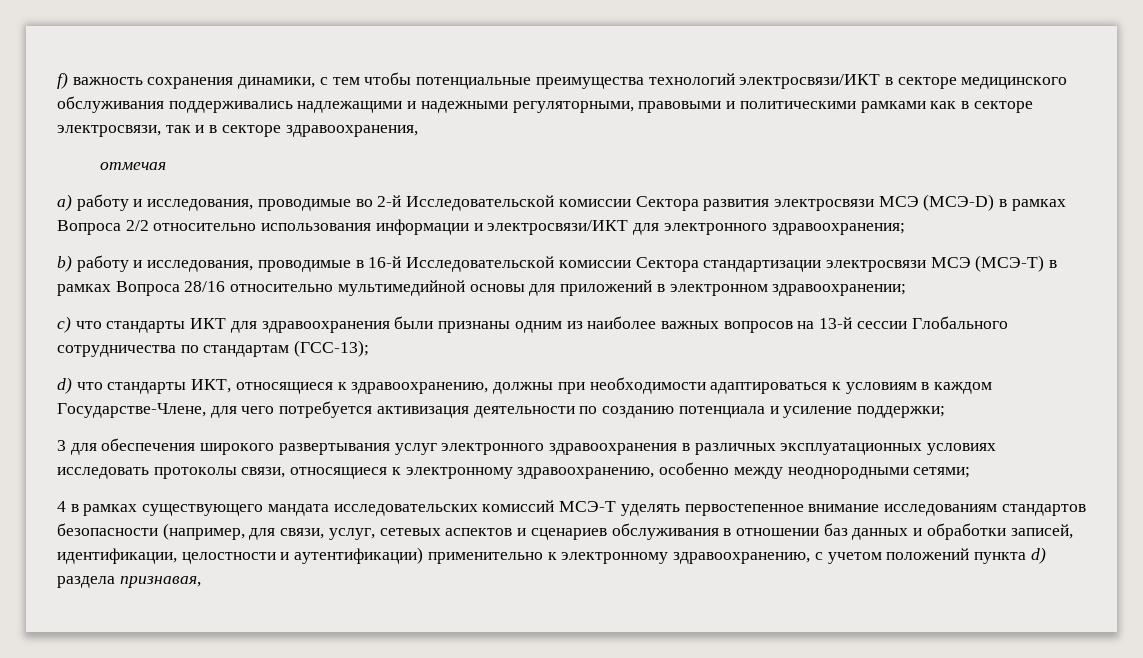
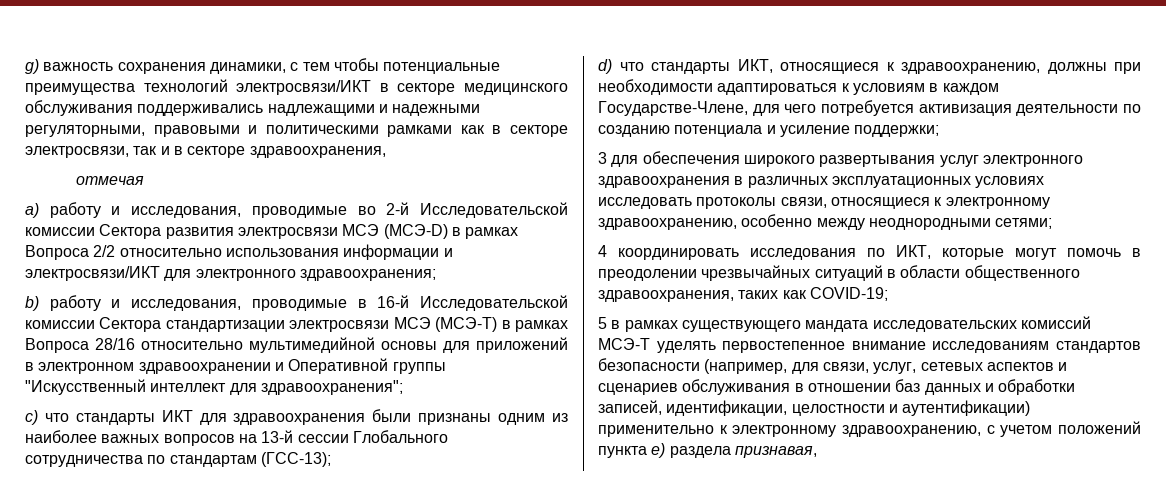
- f) важность сохранения динамики, с тем чтобы потенциальные преимущества технологий электросвязи/ИКТ в секторе медицинского обслуживания поддерживались надлежащими и надежными регуляторными, правовыми и политическими рамками как в секторе электросвязи, так и в секторе здравоохранения,
+ g) важность сохранения динамики, с тем чтобы потенциальные преимущества технологий электросвязи/ИКТ в секторе медицинского обслуживания поддерживались надлежащими и надежными регуляторными, правовыми и политическими рамками как в секторе электросвязи, так и в секторе здравоохранения,
- b) работу и исследования, проводимые в 16-й Исследовательской комиссии Сектора стандартизации электросвязи МСЭ (МСЭ-Т) в рамках Вопроса 28/16 относительно мультимедийной основы для приложений в электронном здравоохранении;
+ b) работу и исследования, проводимые в 16-й Исследовательской комиссии Сектора стандартизации электросвязи МСЭ (МСЭ-Т) в рамках Вопроса 28/16 относительно мультимедийной основы для приложений в электронном здравоохранении и Оперативной группы "Искусственный интеллект для здравоохранения";
- 4 в рамках существующего мандата исследовательских комиссий МСЭ-Т уделять первостепенное внимание исследованиям стандартов безопасности (например, для связи, услуг, сетевых аспектов и сценариев обслуживания в отношении баз данных и обработки записей, идентификации, целостности и аутентификации) применительно к электронному здравоохранению, с учетом положений пункта d) раздела признавая,
+ 4 координировать исследования по ИКТ, которые могут помочь в преодолении чрезвычайных ситуаций в области общественного здравоохранения, таких как COVID-19;
+ 5 в рамках существующего мандата исследовательских комиссий МСЭ-Т уделять первостепенное внимание исследованиям стандартов безопасности (например, для связи, услуг, сетевых аспектов и сценариев обслуживания в отношении баз данных и обработки записей, идентификации, целостности и аутентификации) применительно к электронному здравоохранению, с учетом положений пункта e) раздела признавая,

